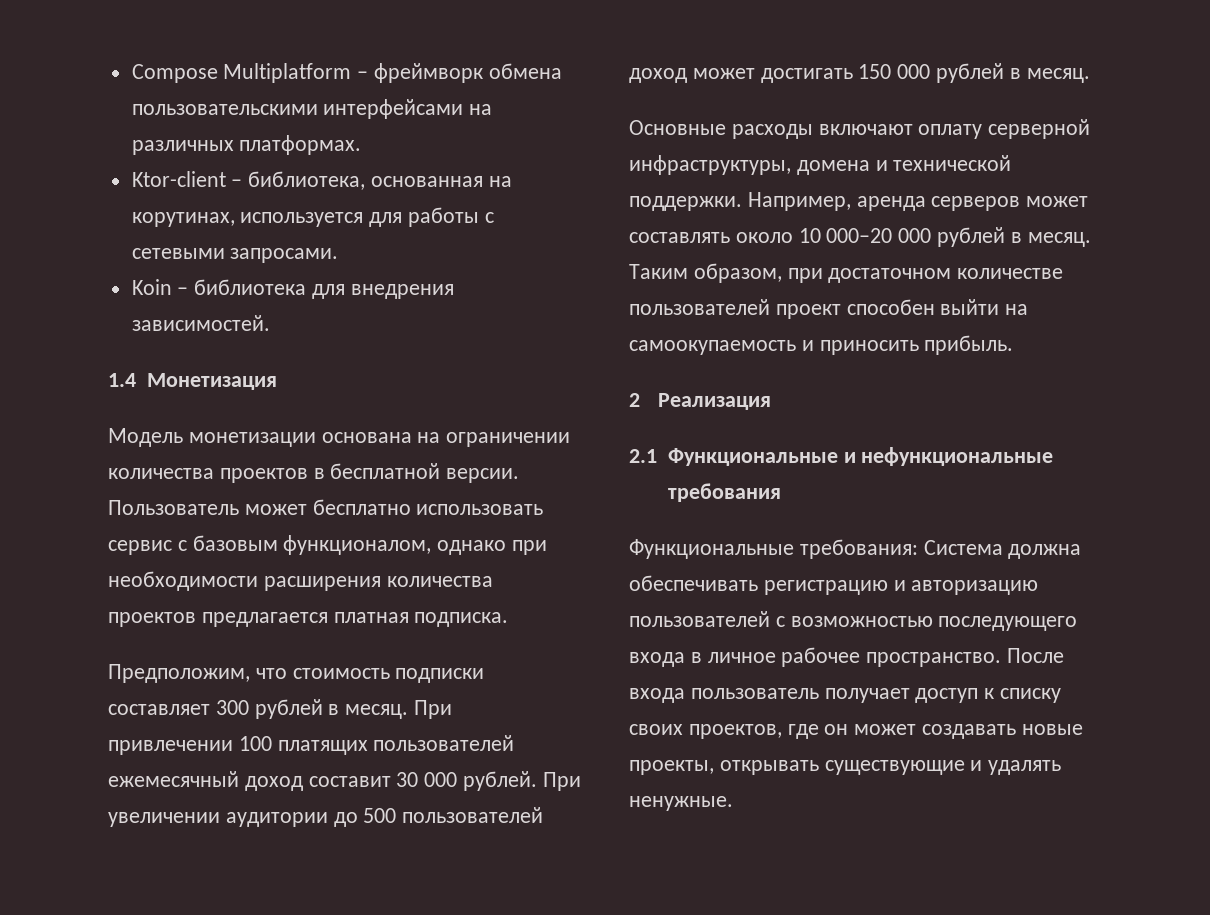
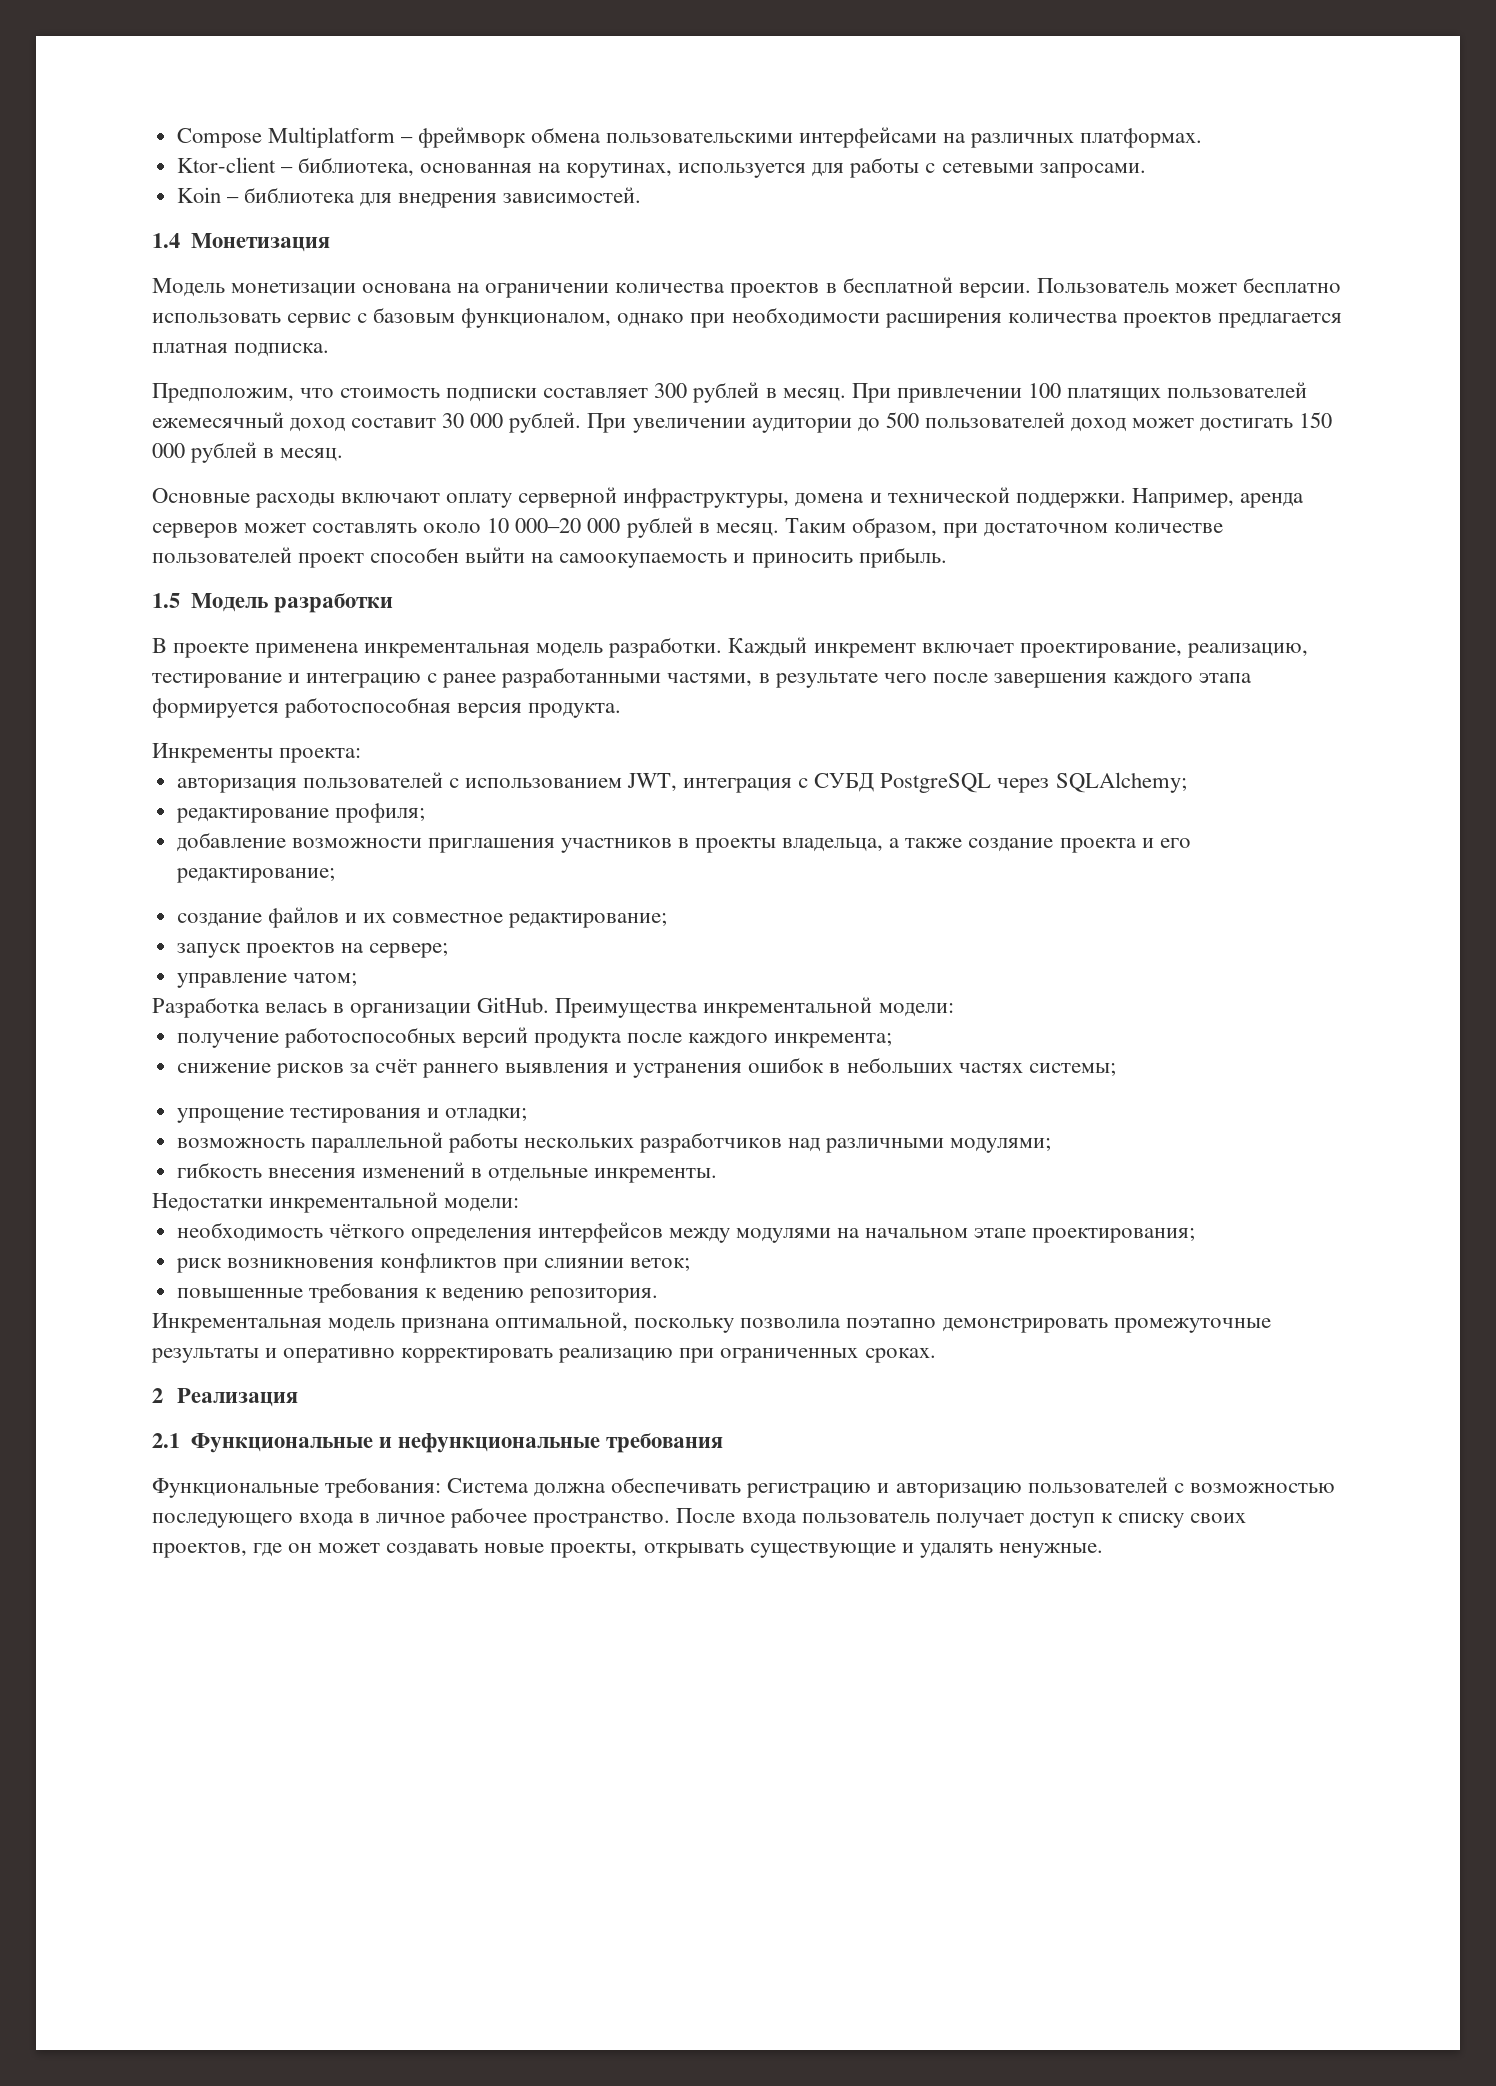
+ 1.5 Модель разработки
+ В проекте применена инкрементальная модель разработки. Каждый инкремент включает проектирование, реализацию, тестирование и интеграцию с ранее разработанными частями, в результате чего после завершения каждого этапа формируется работоспособная версия продукта.
+ Инкременты проекта:
+ авторизация пользователей с использованием JWT, интеграция с СУБД PostgreSQL через SQLAlchemy;
+ редактирование профиля;
+ добавление возможности приглашения участников в проекты владельца, а также создание проекта и его редактирование;
+ создание файлов и их совместное редактирование;
+ запуск проектов на сервере;
+ управление чатом;
+ Разработка велась в организации GitHub. Преимущества инкрементальной модели:
+ получение работоспособных версий продукта после каждого инкремента;
+ снижение рисков за счёт раннего выявления и устранения ошибок в небольших частях системы;
+ упрощение тестирования и отладки;
+ возможность параллельной работы нескольких разработчиков над различными модулями;
+ гибкость внесения изменений в отдельные инкременты.
+ Недостатки инкрементальной модели:
+ необходимость чёткого определения интерфейсов между модулями на начальном этапе проектирования;
+ риск возникновения конфликтов при слиянии веток;
+ повышенные требования к ведению репозитория.
+ Инкрементальная модель признана оптимальной, поскольку позволила поэтапно демонстрировать промежуточные результаты и оперативно корректировать реализацию при ограниченных сроках.

